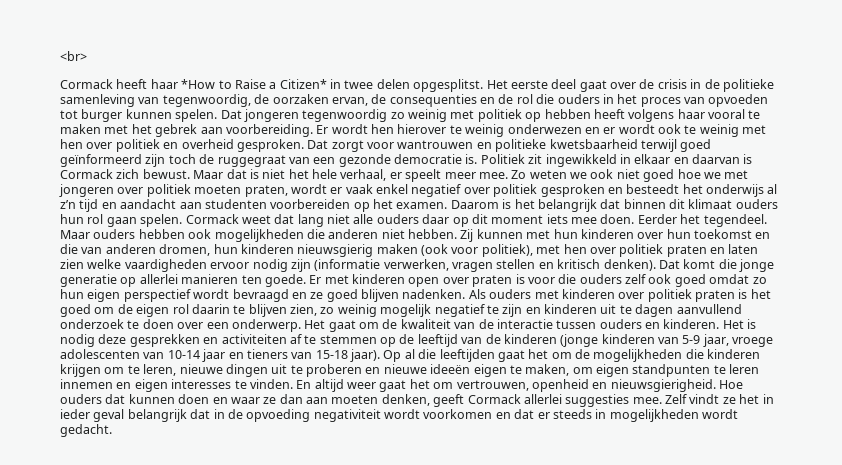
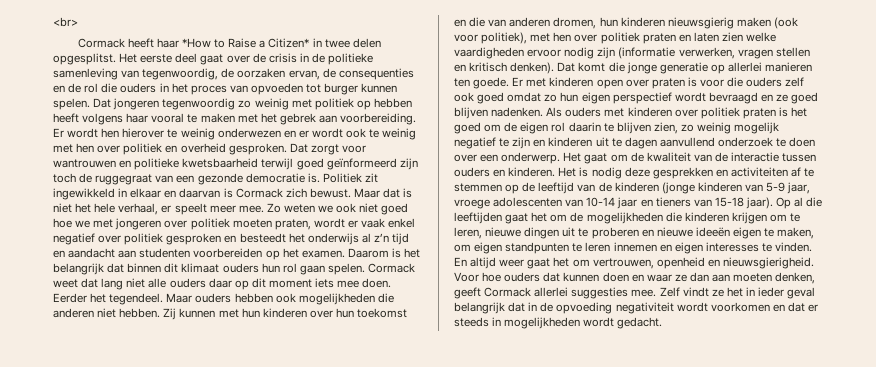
- Hoe ouders dat kunnen doen en waar ze dan aan moeten denken, geeft Cormack allerlei suggesties mee.
+ Voor hoe ouders dat kunnen doen en waar ze dan aan moeten denken, geeft Cormack allerlei suggesties mee.

